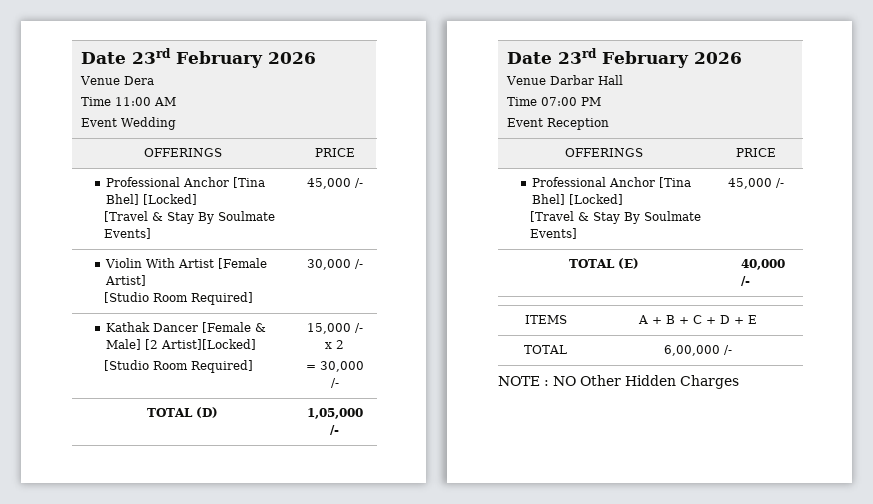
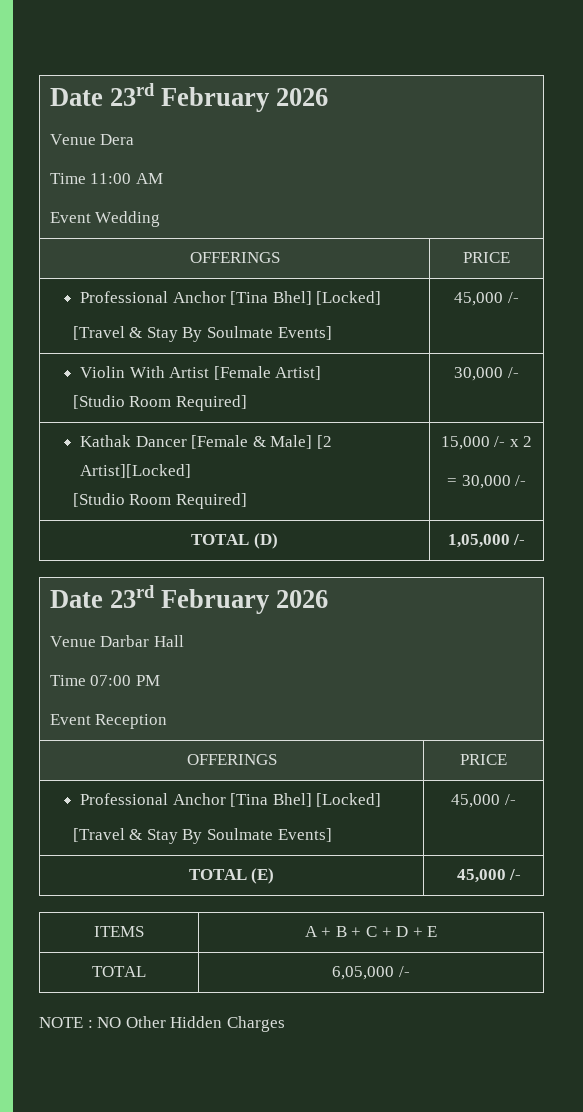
- TOTAL (E) | 40,000 /-
+ TOTAL (E) | 45,000 /-
- TOTAL | 6,00,000 /-
+ TOTAL | 6,05,000 /-

